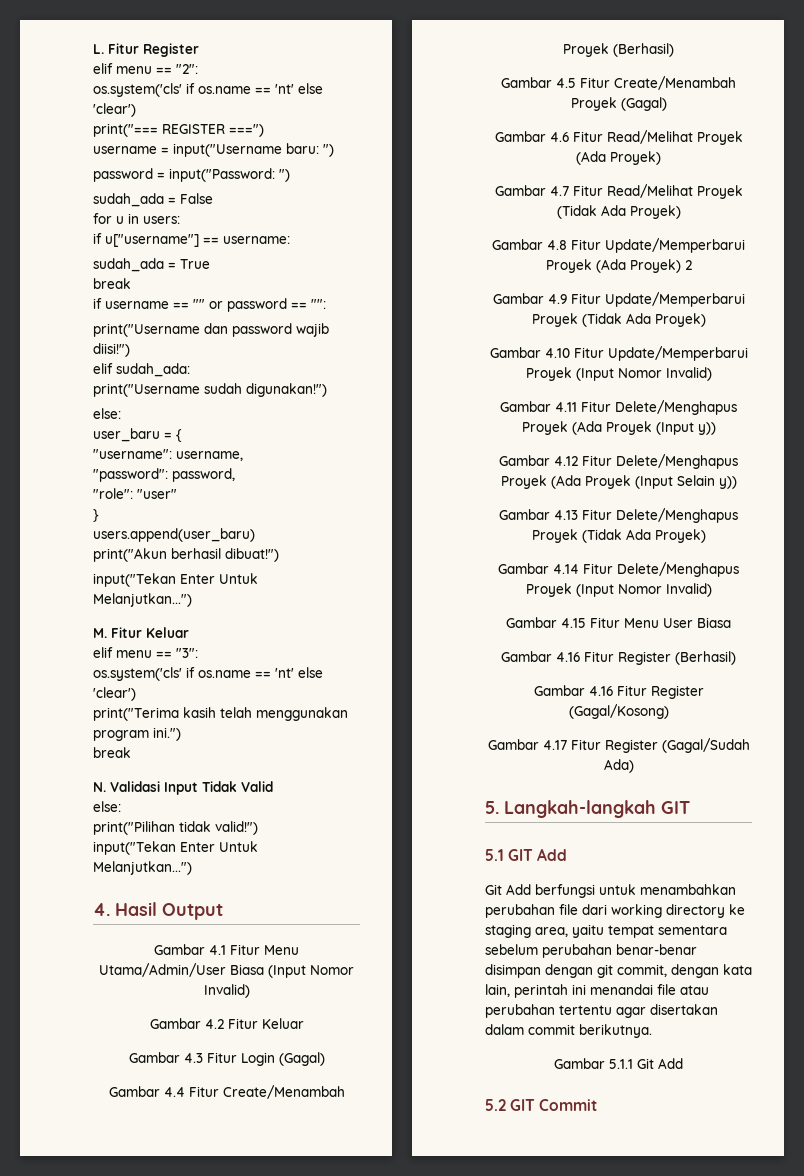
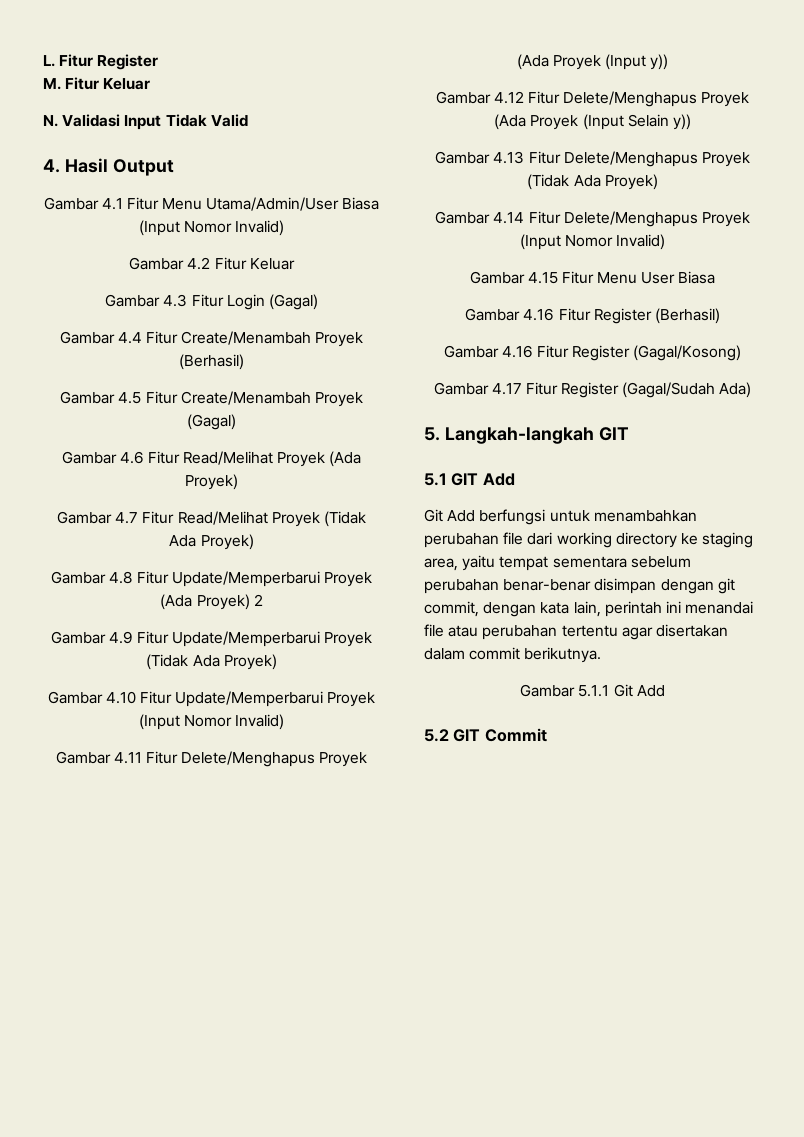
- elif menu == "2":
- os.system('cls' if os.name == 'nt' else 'clear')
- print("=== REGISTER ===")
- username = input("Username baru: ")
- password = input("Password: ")
- sudah_ada = False
- for u in users:
- if u["username"] == username:
- sudah_ada = True
- break
- if username == "" or password == "":
- print("Username dan password wajib diisi!")
- elif sudah_ada:
- print("Username sudah digunakan!")
- else:
- user_baru = {
- "username": username,
- "password": password,
- "role": "user"
- }
- users.append(user_baru)
- print("Akun berhasil dibuat!")
- input("Tekan Enter Untuk Melanjutkan...")
  M. Fitur Keluar
- elif menu == "3":
- os.system('cls' if os.name == 'nt' else 'clear')
- print("Terima kasih telah menggunakan program ini.")
- break
  N. Validasi Input Tidak Valid
- else:
- print("Pilihan tidak valid!")
- input("Tekan Enter Untuk Melanjutkan...")

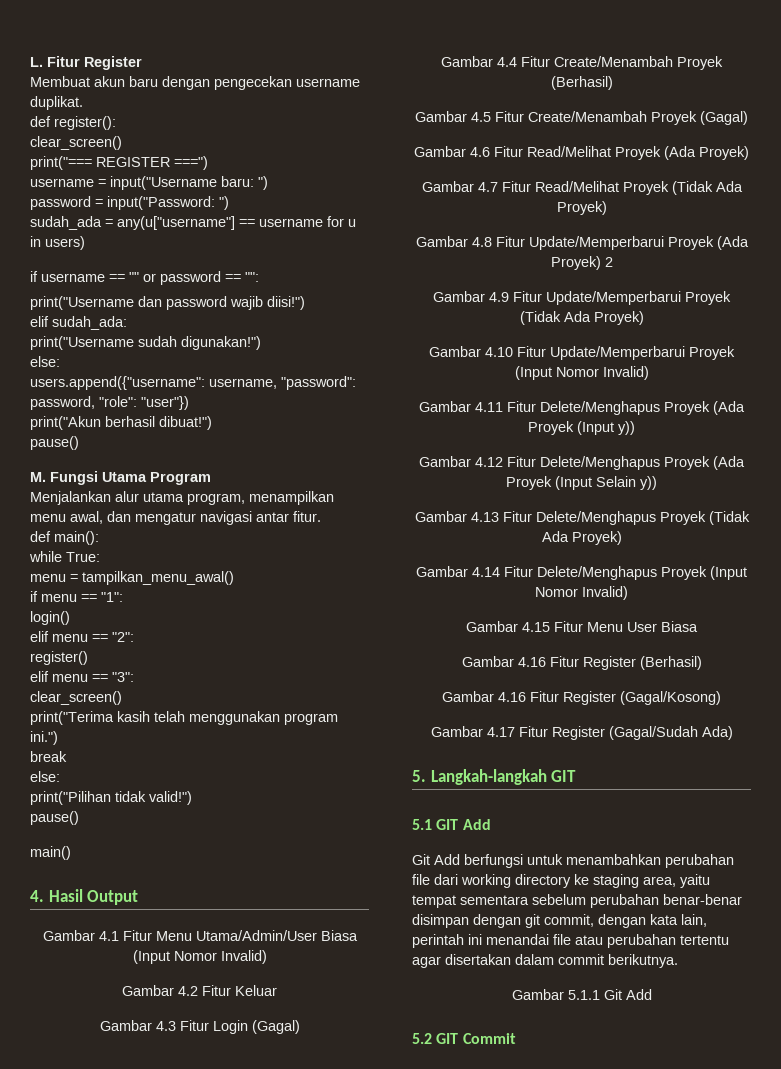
- M. Fitur Keluar
- N. Validasi Input Tidak Valid
+ Membuat akun baru dengan pengecekan username duplikat.
+ def register():
+ clear_screen()
+ print("=== REGISTER ===")
+ username = input("Username baru: ")
+ password = input("Password: ")
+ sudah_ada = any(u["username"] == username for u in users)
+ if username == "" or password == "":
+ print("Username dan password wajib diisi!")
+ elif sudah_ada:
+ print("Username sudah digunakan!")
+ else:
+ users.append({"username": username, "password": password, "role": "user"})
+ print("Akun berhasil dibuat!")
+ pause()
+ M. Fungsi Utama Program
+ Menjalankan alur utama program, menampilkan menu awal, dan mengatur navigasi antar fitur.
+ def main():
+ while True:
+ menu = tampilkan_menu_awal()
+ if menu == "1":
+ login()
+ elif menu == "2":
+ register()
+ elif menu == "3":
+ clear_screen()
+ print("Terima kasih telah menggunakan program ini.")
+ break
+ else:
+ print("Pilihan tidak valid!")
+ pause()
+ main()

